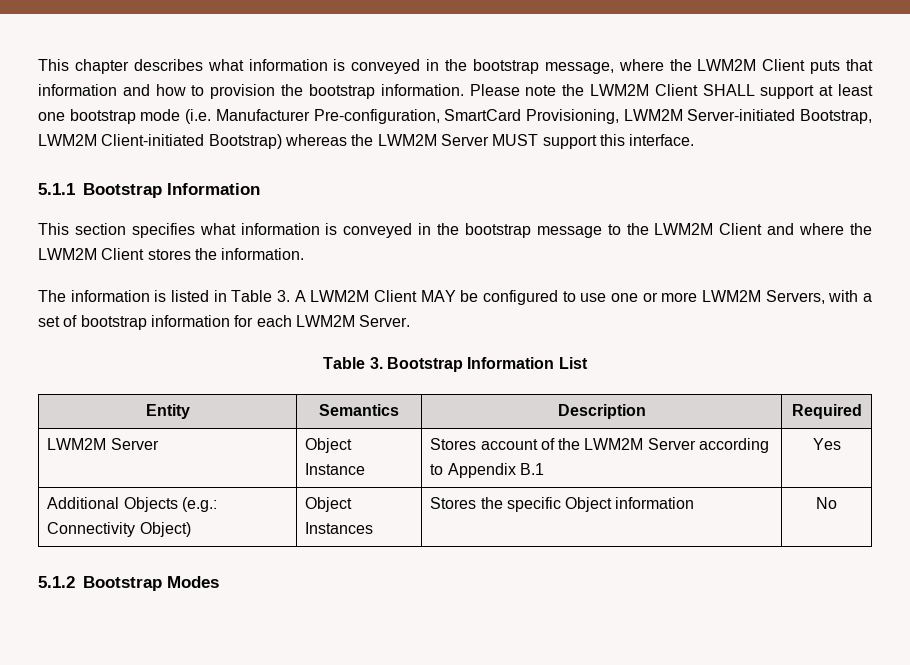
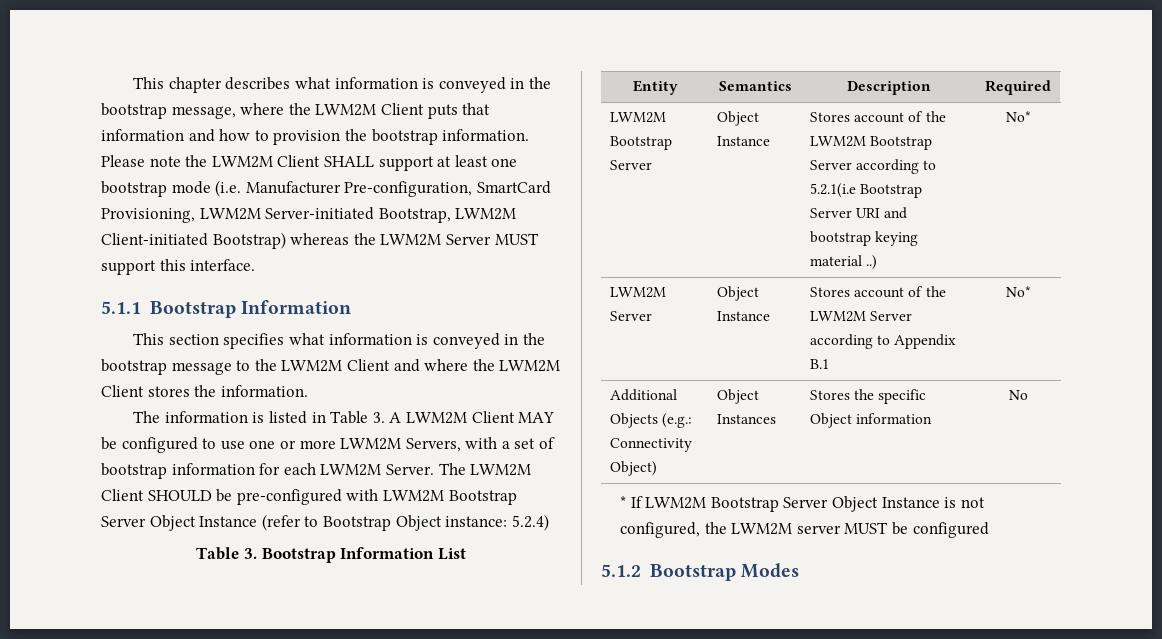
+ The LWM2M Client SHOULD be pre-configured with LWM2M Bootstrap Server Object Instance (refer to Bootstrap Object instance: 5.2.4)
+ LWM2M Bootstrap Server | Object Instance | Stores account of the LWM2M Bootstrap Server according to 5.2.1(i.e Bootstrap Server URI and bootstrap keying material ..) | No*
- LWM2M Server | Object Instance | Stores account of the LWM2M Server according to Appendix B.1 | Yes
+ LWM2M Server | Object Instance | Stores account of the LWM2M Server according to Appendix B.1 | No*
+ * If LWM2M Bootstrap Server Object Instance is not configured, the LWM2M server MUST be configured

